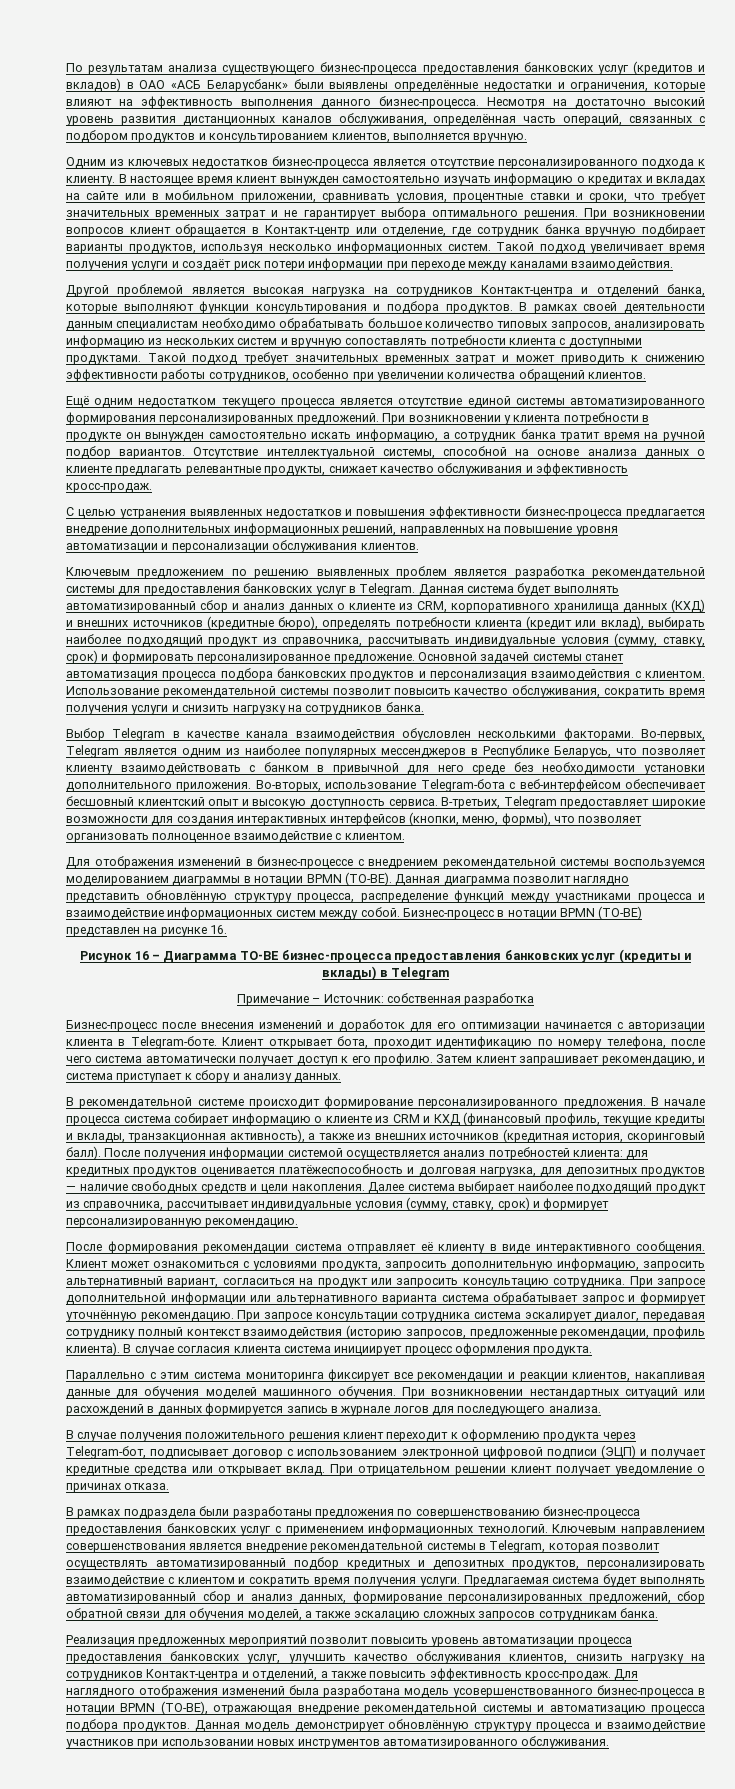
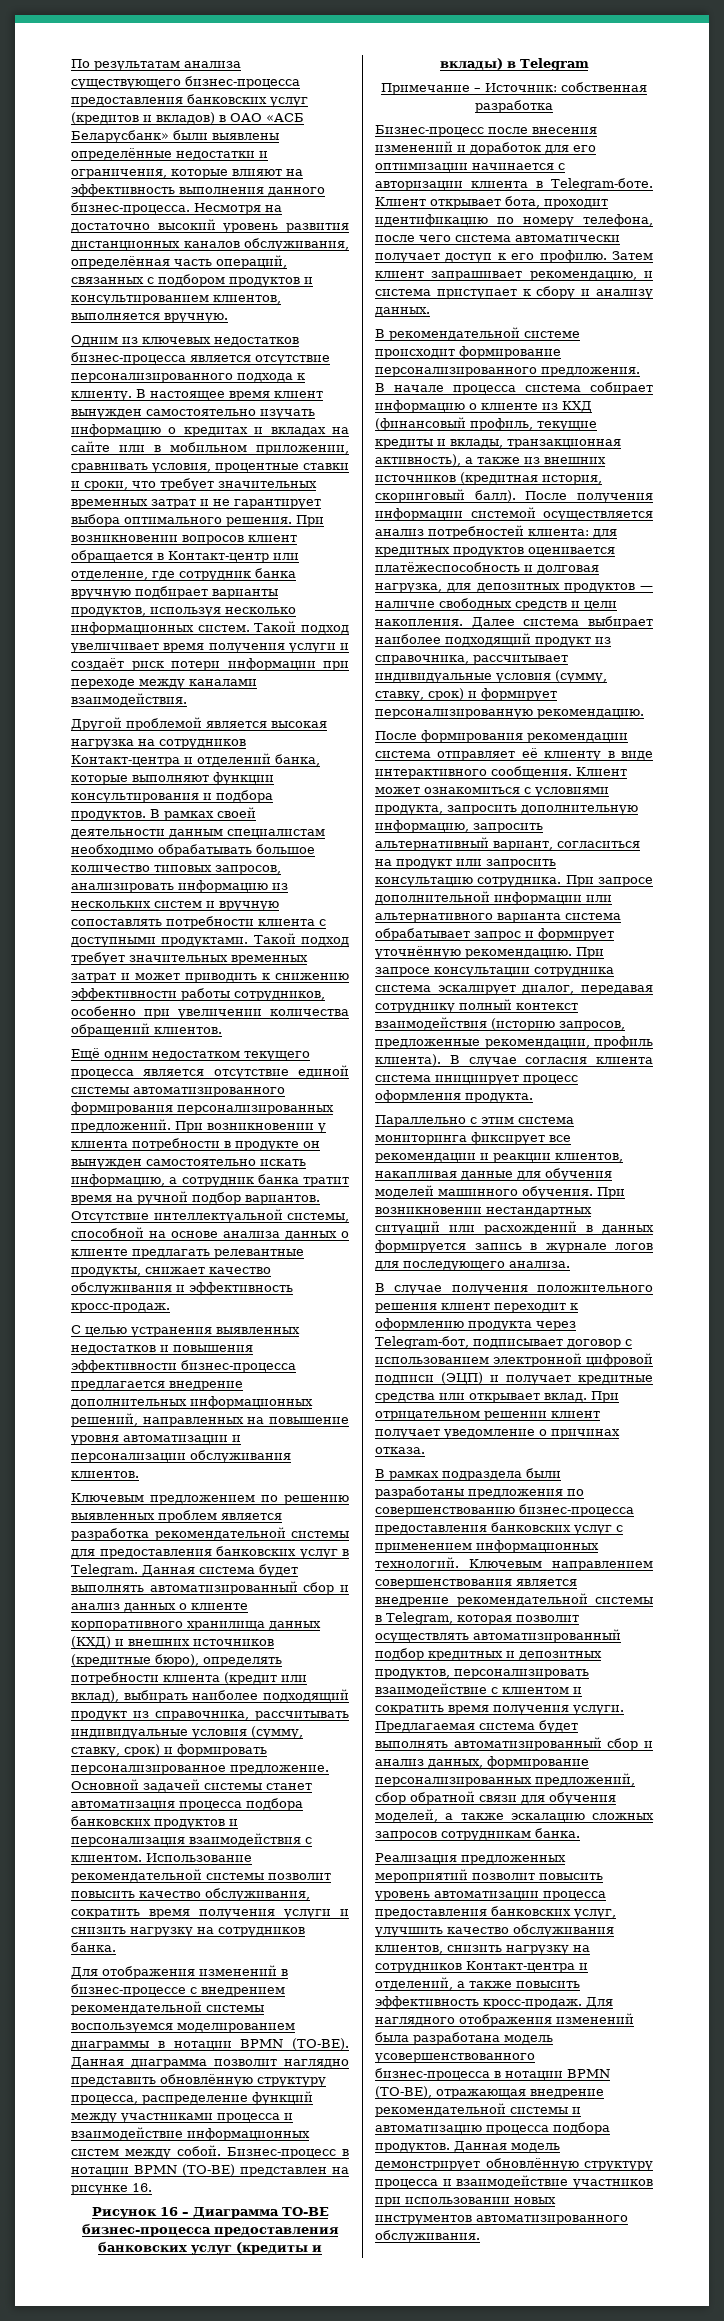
- Данная система будет выполнять автоматизированный сбор и анализ данных о клиенте из CRM, корпоративного хранилища данных (КХД) и внешних источников (кредитные бюро), определять потребности клиента (кредит или вклад), выбирать наиболее подходящий продукт из справочника, рассчитывать индивидуальные условия (сумму, ставку, срок) и формировать персонализированное предложение.
+ Данная система будет выполнять автоматизированный сбор и анализ данных о клиенте корпоративного хранилища данных (КХД) и внешних источников (кредитные бюро), определять потребности клиента (кредит или вклад), выбирать наиболее подходящий продукт из справочника, рассчитывать индивидуальные условия (сумму, ставку, срок) и формировать персонализированное предложение.
- Выбор Telegram в качестве канала взаимодействия обусловлен несколькими факторами. Во-первых, Telegram является одним из наиболее популярных мессенджеров в Республике Беларусь, что позволяет клиенту взаимодействовать с банком в привычной для него среде без необходимости установки дополнительного приложения. Во-вторых, использование Telegram-бота с веб-интерфейсом обеспечивает бесшовный клиентский опыт и высокую доступность сервиса. В-третьих, Telegram предоставляет широкие возможности для создания интерактивных интерфейсов (кнопки, меню, формы), что позволяет организовать полноценное взаимодействие с клиентом.
- В начале процесса система собирает информацию о клиенте из CRM и КХД (финансовый профиль, текущие кредиты и вклады, транзакционная активность), а также из внешних источников (кредитная история, скоринговый балл).
+ В начале процесса система собирает информацию о клиенте из КХД (финансовый профиль, текущие кредиты и вклады, транзакционная активность), а также из внешних источников (кредитная история, скоринговый балл).

